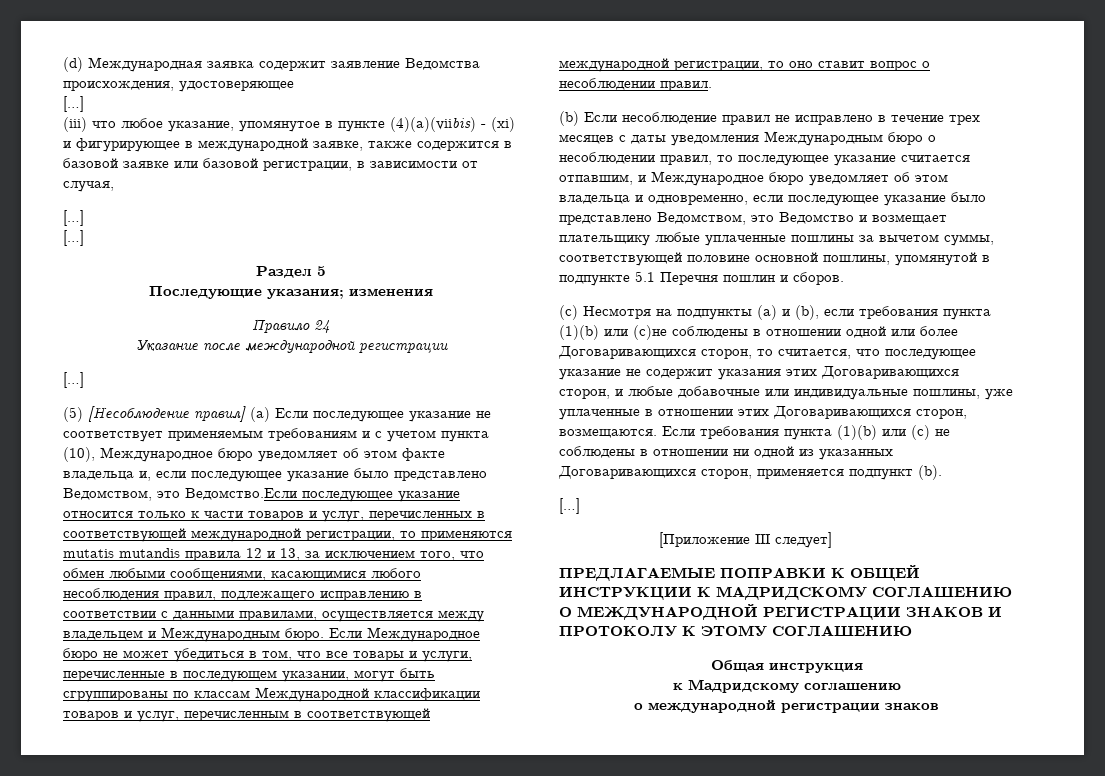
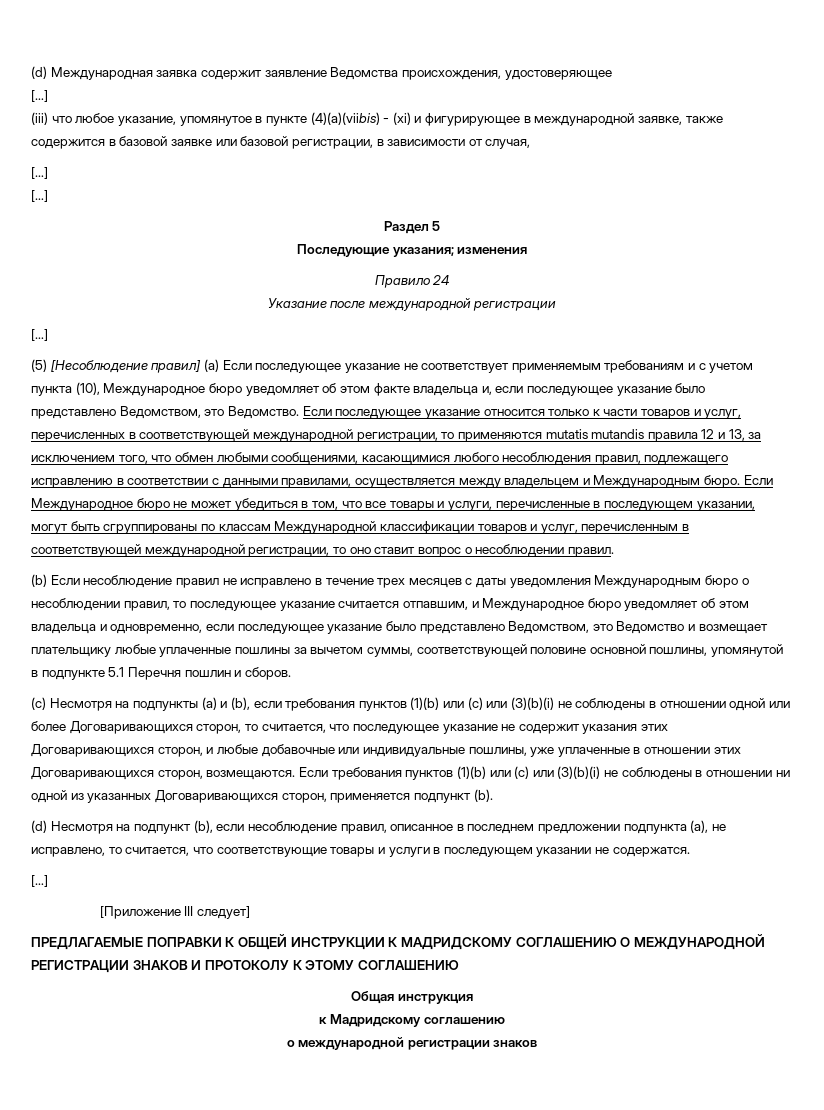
- (5) [Несоблюдение правил] (a) Если последующее указание не соответствует применяемым требованиям и с учетом пункта (10), Международное бюро уведомляет об этом факте владельца и, если последующее указание было представлено Ведомством, это Ведомство.Если последующее указание относится только к части товаров и услуг, перечисленных в соответствующей международной регистрации, то применяются mutatis mutandis правила 12 и 13, за исключением того, что обмен любыми сообщениями, касающимися любого несоблюдения правил, подлежащего исправлению в соответствии с данными правилами, осуществляется между владельцем и Международным бюро.
+ (5) [Несоблюдение правил] (a) Если последующее указание не соответствует применяемым требованиям и с учетом пункта (10), Международное бюро уведомляет об этом факте владельца и, если последующее указание было представлено Ведомством, это Ведомство. Если последующее указание относится только к части товаров и услуг, перечисленных в соответствующей международной регистрации, то применяются mutatis mutandis правила 12 и 13, за исключением того, что обмен любыми сообщениями, касающимися любого несоблюдения правил, подлежащего исправлению в соответствии с данными правилами, осуществляется между владельцем и Международным бюро.
- (c) Несмотря на подпункты (а) и (b), если требования пункта (1)(b) или (с)не соблюдены в отношении одной или более Договаривающихся сторон, то считается, что последующее указание не содержит указания этих Договаривающихся сторон, и любые добавочные или индивидуальные пошлины, уже уплаченные в отношении этих Договаривающихся сторон, возмещаются.
+ (c) Несмотря на подпункты (а) и (b), если требования пунктов (1)(b) или (с) или (3)(b)(i) не соблюдены в отношении одной или более Договаривающихся сторон, то считается, что последующее указание не содержит указания этих Договаривающихся сторон, и любые добавочные или индивидуальные пошлины, уже уплаченные в отношении этих Договаривающихся сторон, возмещаются.
- Если требования пункта (1)(b) или (с) не соблюдены в отношении ни одной из указанных Договаривающихся сторон, применяется подпункт (b).
+ Если требования пунктов (1)(b) или (с) или (3)(b)(i) не соблюдены в отношении ни одной из указанных Договаривающихся сторон, применяется подпункт (b).
+ (d) Несмотря на подпункт (b), если несоблюдение правил, описанное в последнем предложении подпункта (а), не исправлено, то считается, что соответствующие товары и услуги в последующем указании не содержатся.

